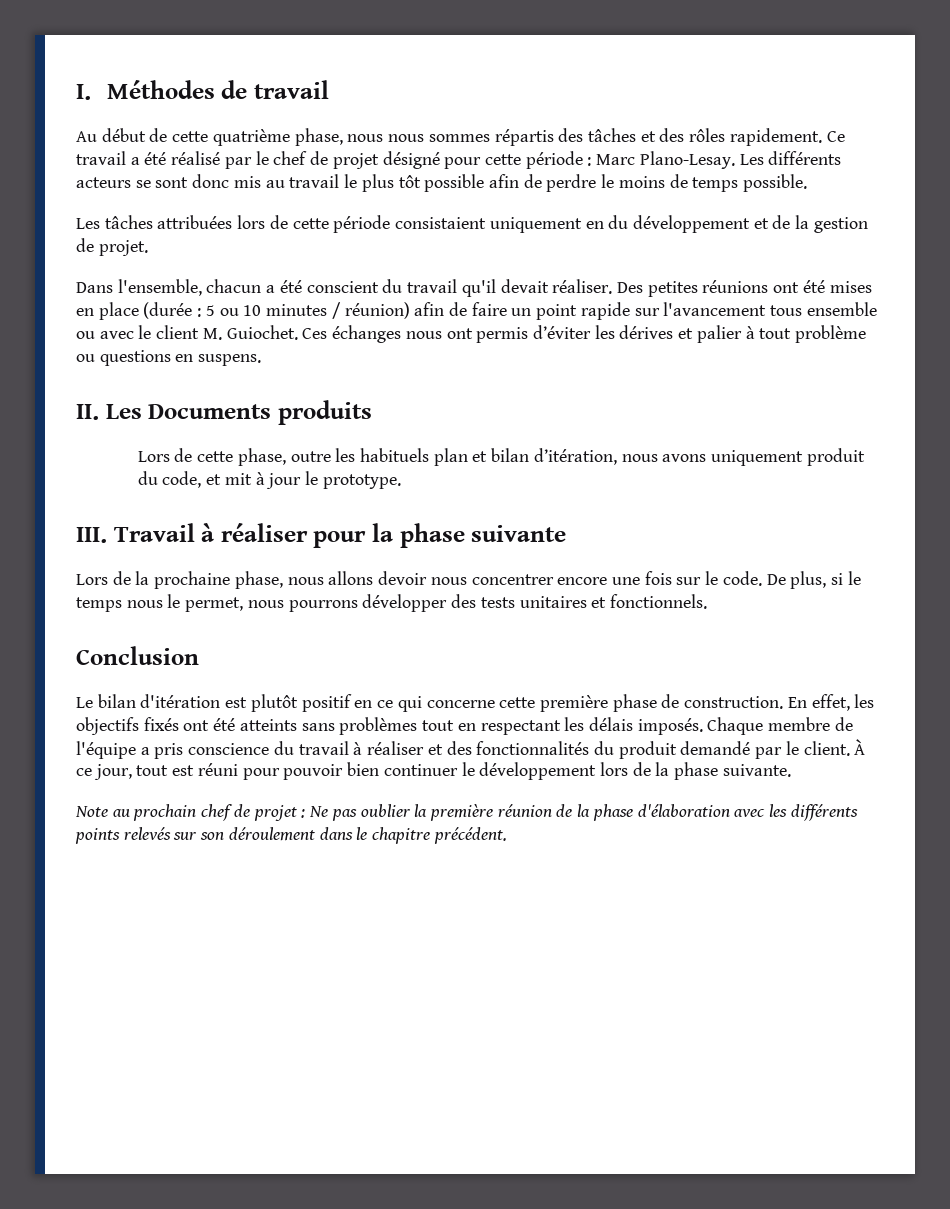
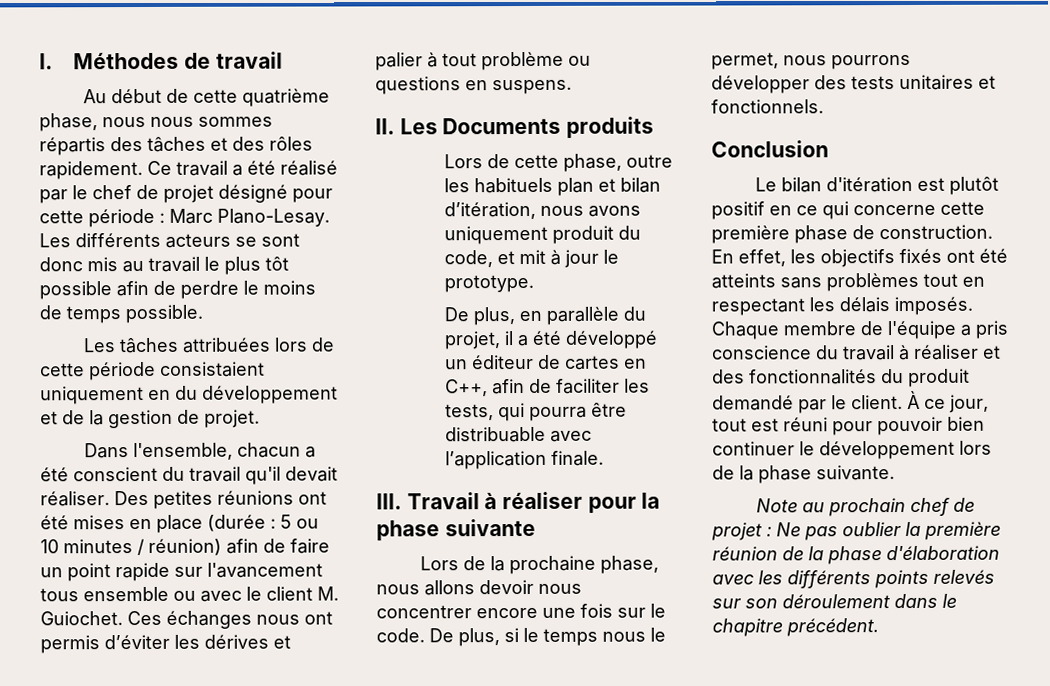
+ De plus, en parallèle du projet, il a été développé un éditeur de cartes en C++, afin de faciliter les tests, qui pourra être distribuable avec l’application finale.

